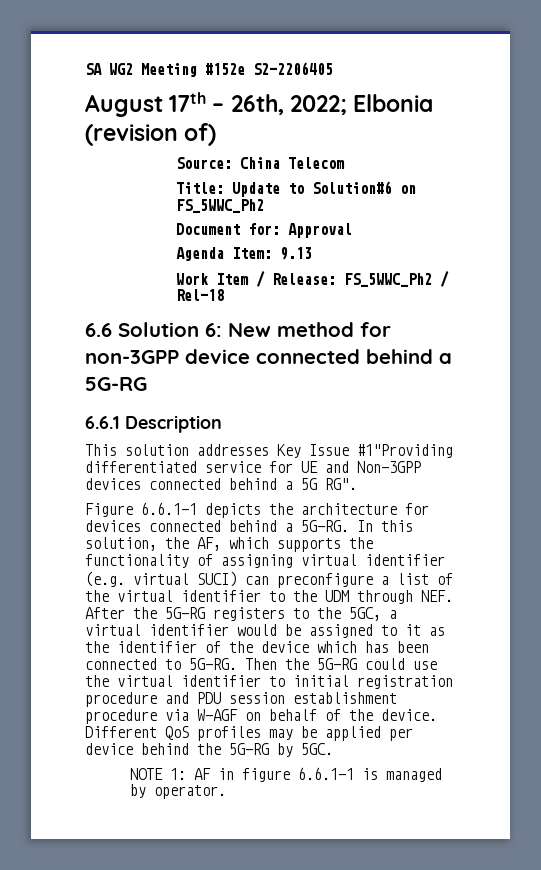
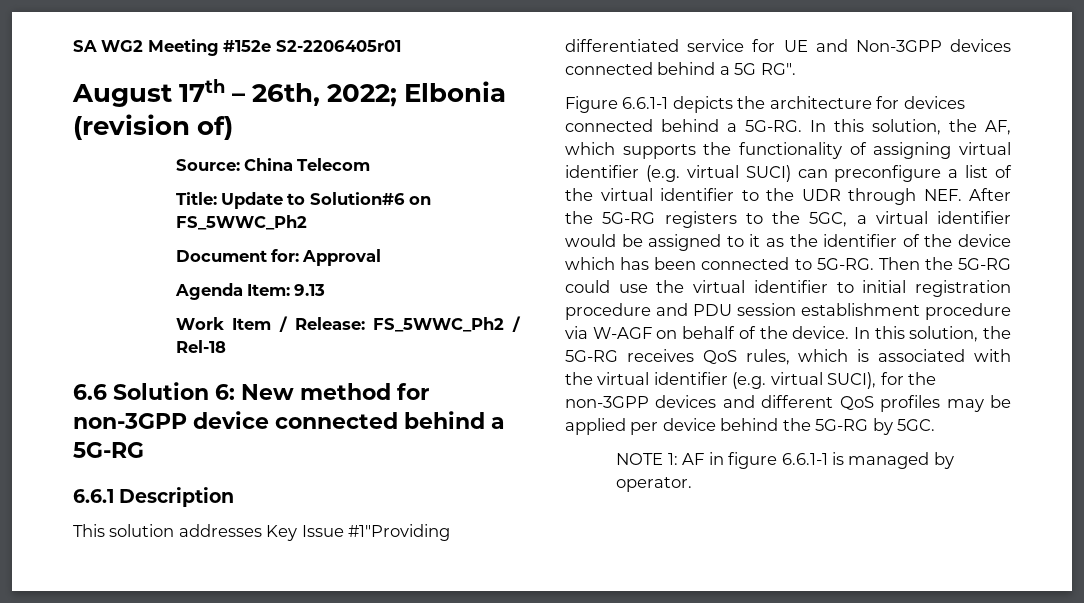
- SA WG2 Meeting #152e S2-2206405
+ SA WG2 Meeting #152e S2-2206405r01
- In this solution, the AF, which supports the functionality of assigning virtual identifier (e.g. virtual SUCI) can preconfigure a list of the virtual identifier to the UDM through NEF. After the 5G-RG registers to the 5GC, a virtual identifier would be assigned to it as the identifier of the device which has been connected to 5G-RG.
+ In this solution, the AF, which supports the functionality of assigning virtual identifier (e.g. virtual SUCI) can preconfigure a list of the virtual identifier to the UDR through NEF. After the 5G-RG registers to the 5GC, a virtual identifier would be assigned to it as the identifier of the device which has been connected to 5G-RG.
- Different QoS profiles may be applied per device behind the 5G-RG by 5GC.
+ In this solution, the 5G-RG receives QoS rules, which is associated with the virtual identifier (e.g. virtual SUCI), for the non-3GPP devices and different QoS profiles may be applied per device behind the 5G-RG by 5GC.

